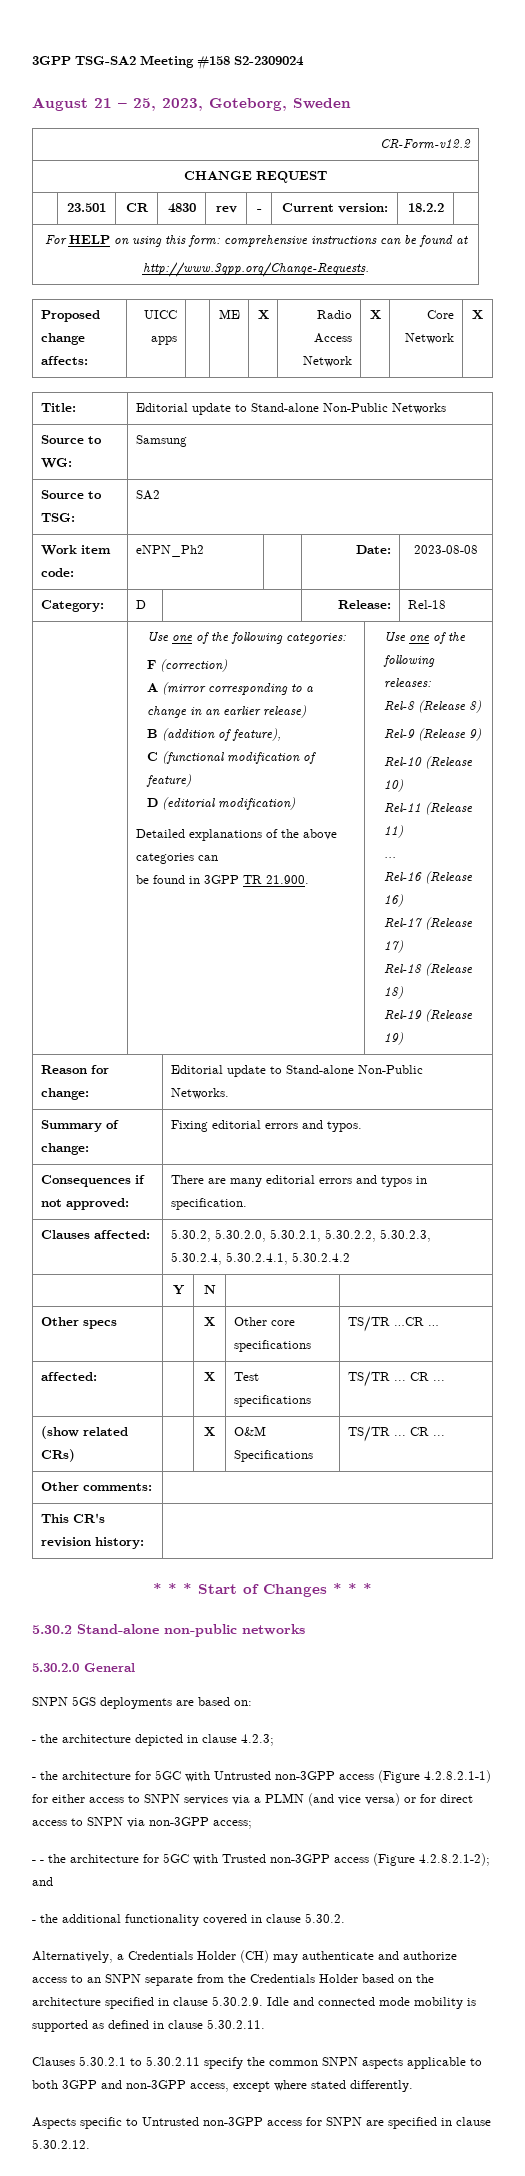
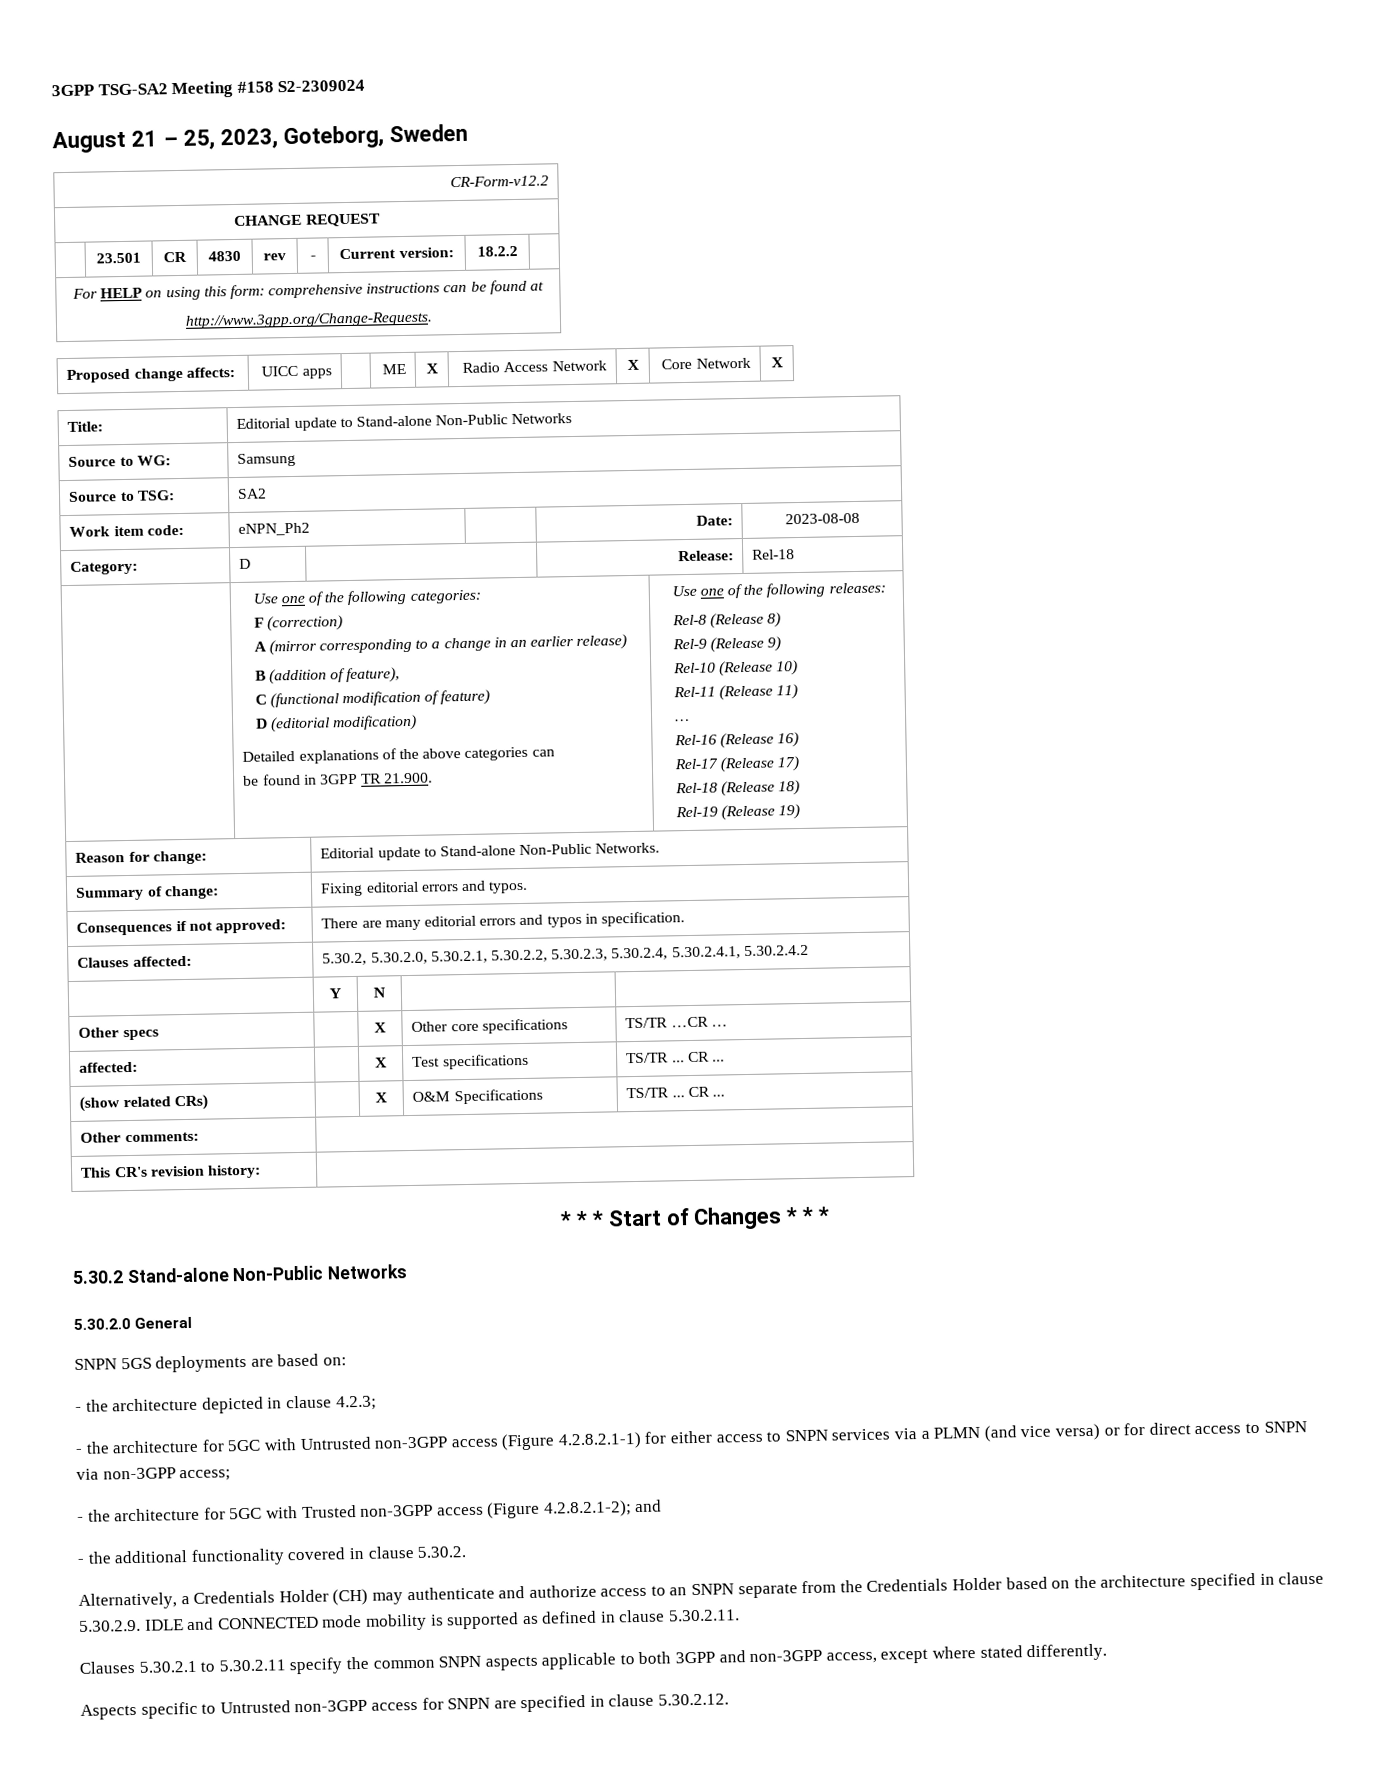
- 5.30.2 Stand-alone non-public networks
+ 5.30.2 Stand-alone Non-Public Networks
- - - the architecture for 5GC with Trusted non-3GPP access (Figure 4.2.8.2.1-2); and
+ - the architecture for 5GC with Trusted non-3GPP access (Figure 4.2.8.2.1-2); and
- Alternatively, a Credentials Holder (CH) may authenticate and authorize access to an SNPN separate from the Credentials Holder based on the architecture specified in clause 5.30.2.9. Idle and connected mode mobility is supported as defined in clause 5.30.2.11.
+ Alternatively, a Credentials Holder (CH) may authenticate and authorize access to an SNPN separate from the Credentials Holder based on the architecture specified in clause 5.30.2.9. IDLE and CONNECTED mode mobility is supported as defined in clause 5.30.2.11.

